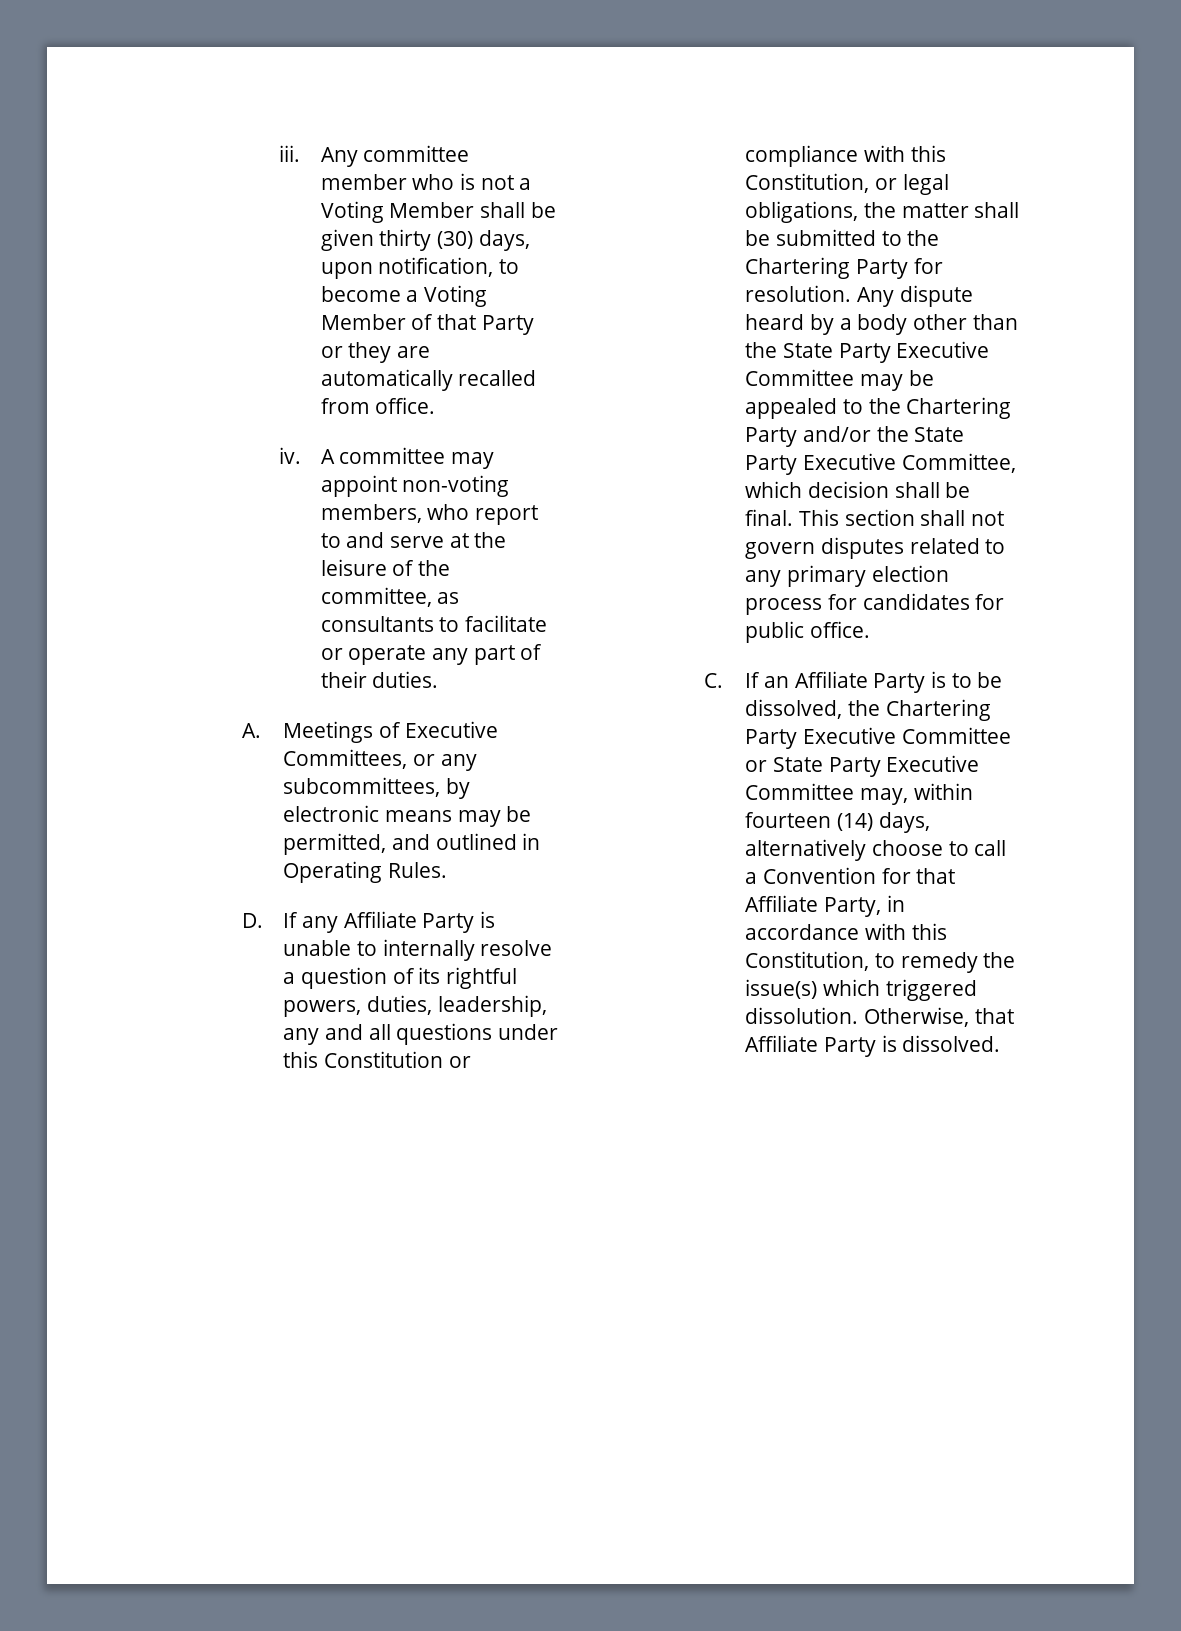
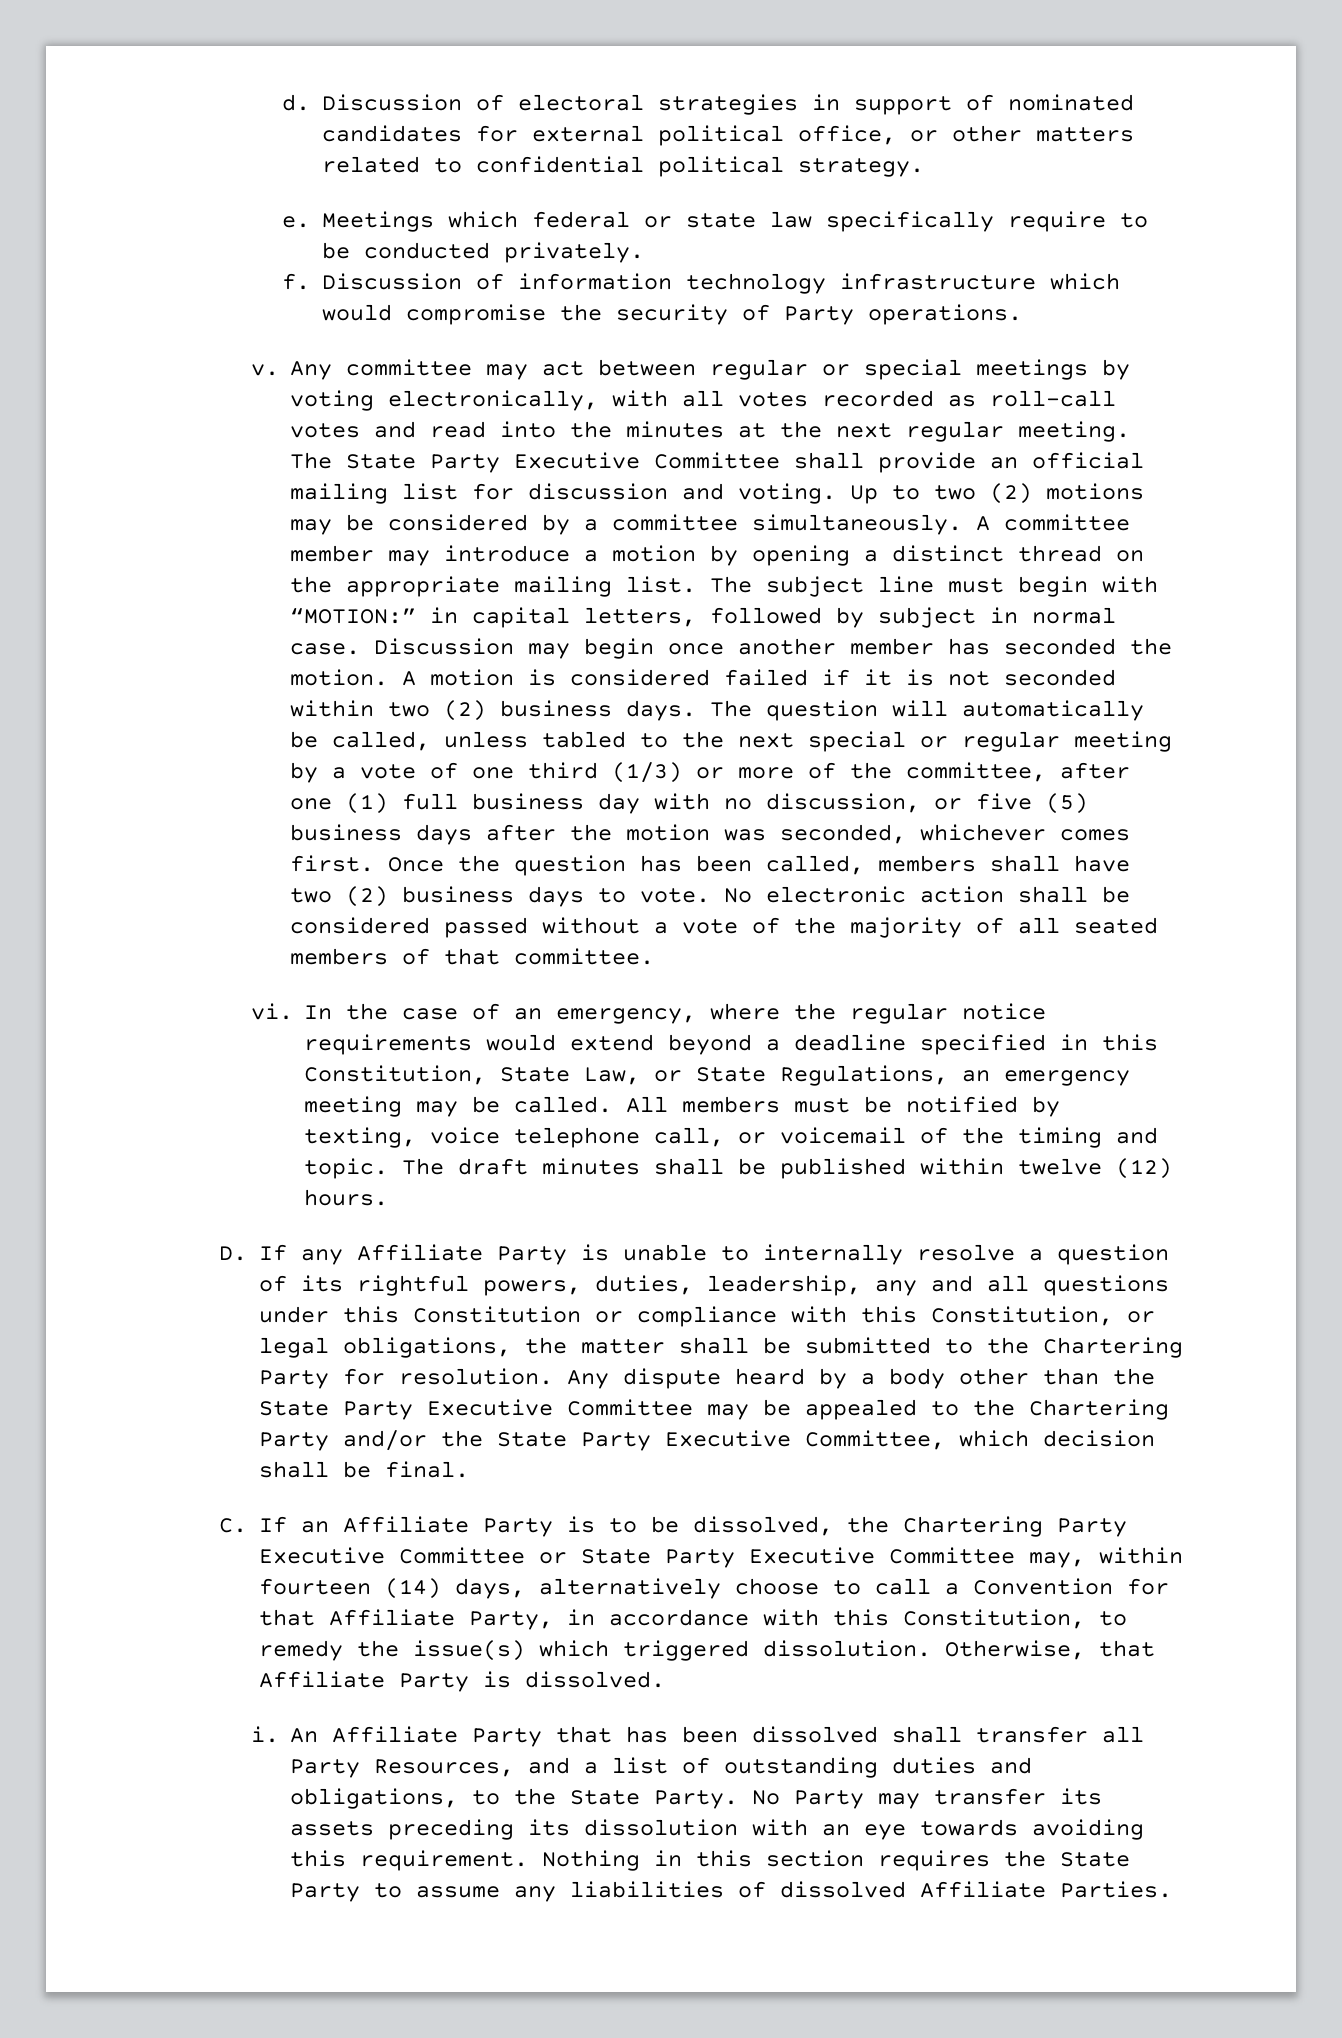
- iii. Any committee member who is not a Voting Member shall be given thirty (30) days, upon notification, to become a Voting Member of that Party or they are automatically recalled from office.
- iv. A committee may appoint non-voting members, who report to and serve at the leisure of the committee, as consultants to facilitate or operate any part of their duties.
- A. Meetings of Executive Committees, or any subcommittees, by electronic means may be permitted, and outlined in Operating Rules.
+ d. Discussion of electoral strategies in support of nominated candidates for external political office, or other matters related to confidential political strategy.
+ e. Meetings which federal or state law specifically require to be conducted privately.
+ f. Discussion of information technology infrastructure which would compromise the security of Party operations.
+ v. Any committee may act between regular or special meetings by voting electronically, with all votes recorded as roll-call votes and read into the minutes at the next regular meeting. The State Party Executive Committee shall provide an official mailing list for discussion and voting. Up to two (2) motions may be considered by a committee simultaneously. A committee member may introduce a motion by opening a distinct thread on the appropriate mailing list. The subject line must begin with “MOTION:” in capital letters, followed by subject in normal case. Discussion may begin once another member has seconded the motion. A motion is considered failed if it is not seconded within two (2) business days. The question will automatically be called, unless tabled to the next special or regular meeting by a vote of one third (1/3) or more of the committee, after one (1) full business day with no discussion, or five (5) business days after the motion was seconded, whichever comes first. Once the question has been called, members shall have two (2) business days to vote. No electronic action shall be considered passed without a vote of the majority of all seated members of that committee.
+ vi. In the case of an emergency, where the regular notice requirements would extend beyond a deadline specified in this Constitution, State Law, or State Regulations, an emergency meeting may be called. All members must be notified by texting, voice telephone call, or voicemail of the timing and topic. The draft minutes shall be published within twelve (12) hours.
- This section shall not govern disputes related to any primary election process for candidates for public office.
+ i. An Affiliate Party that has been dissolved shall transfer all Party Resources, and a list of outstanding duties and obligations, to the State Party. No Party may transfer its assets preceding its dissolution with an eye towards avoiding this requirement. Nothing in this section requires the State Party to assume any liabilities of dissolved Affiliate Parties.

